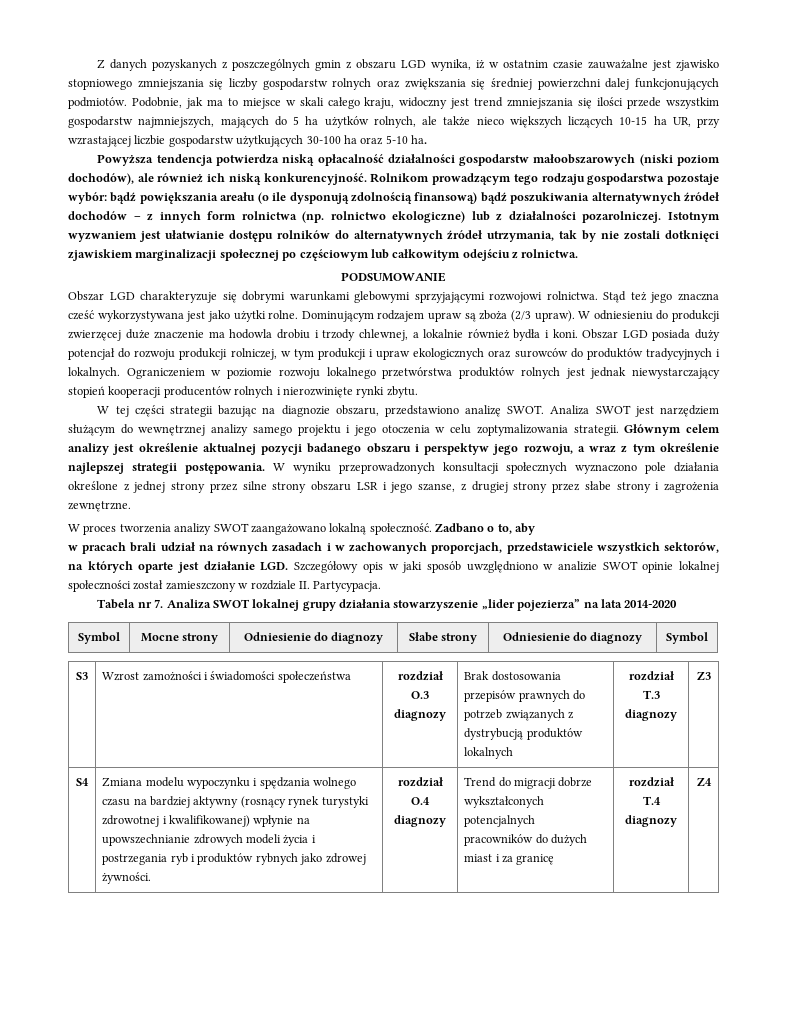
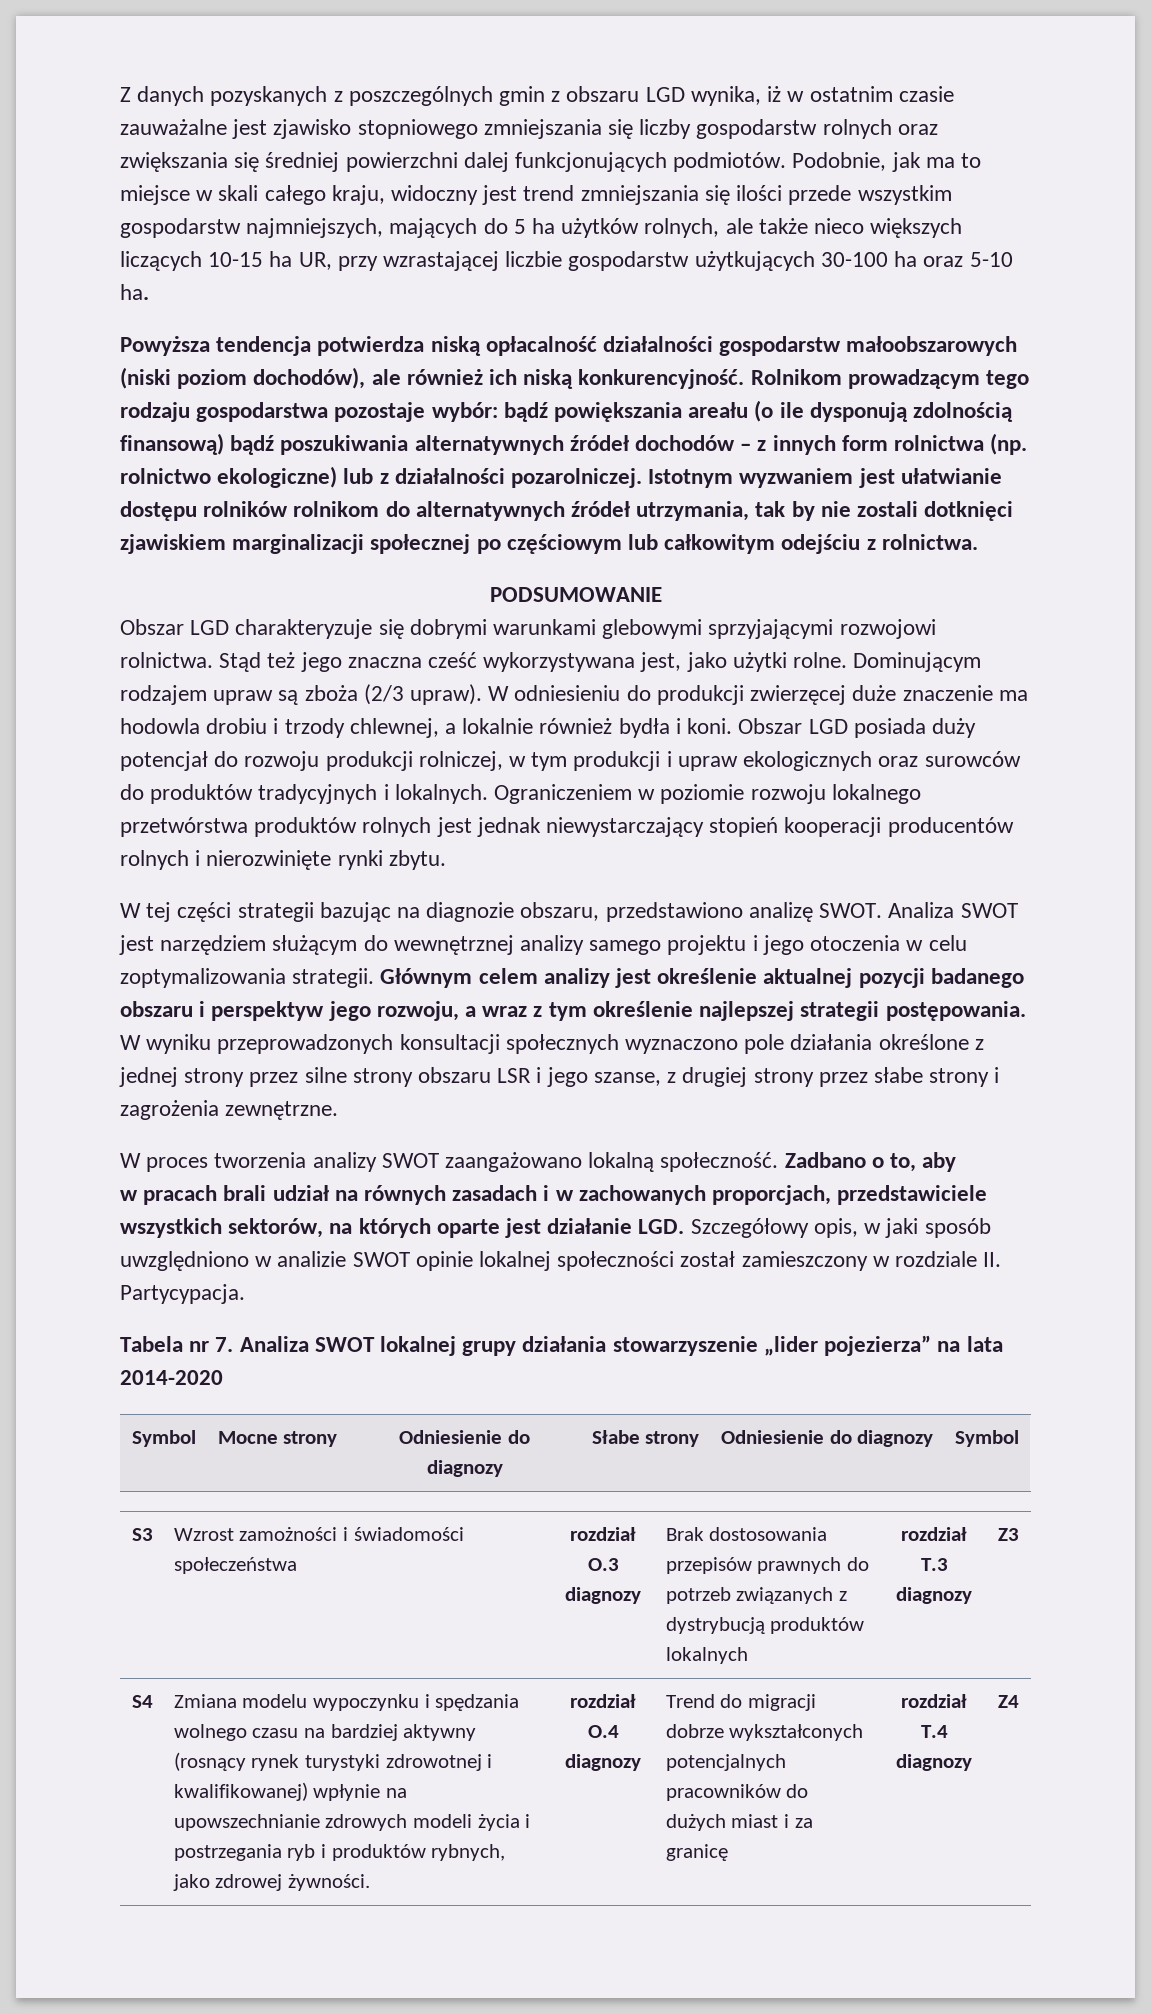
- Istotnym wyzwaniem jest ułatwianie dostępu rolników do alternatywnych źródeł utrzymania, tak by nie zostali dotknięci zjawiskiem marginalizacji społecznej po częściowym lub całkowitym odejściu z rolnictwa.
+ Istotnym wyzwaniem jest ułatwianie dostępu rolników rolnikom do alternatywnych źródeł utrzymania, tak by nie zostali dotknięci zjawiskiem marginalizacji społecznej po częściowym lub całkowitym odejściu z rolnictwa.
- Stąd też jego znaczna cześć wykorzystywana jest jako użytki rolne.
+ Stąd też jego znaczna cześć wykorzystywana jest, jako użytki rolne.
- w pracach brali udział na równych zasadach i w zachowanych proporcjach, przedstawiciele wszystkich sektorów, na których oparte jest działanie LGD. Szczegółowy opis w jaki sposób uwzględniono w analizie SWOT opinie lokalnej społeczności został zamieszczony w rozdziale II. Partycypacja.
+ w pracach brali udział na równych zasadach i w zachowanych proporcjach, przedstawiciele wszystkich sektorów, na których oparte jest działanie LGD. Szczegółowy opis, w jaki sposób uwzględniono w analizie SWOT opinie lokalnej społeczności został zamieszczony w rozdziale II. Partycypacja.
- Zmiana modelu wypoczynku i spędzania wolnego czasu na bardziej aktywny (rosnący rynek turystyki zdrowotnej i kwalifikowanej) wpłynie na upowszechnianie zdrowych modeli życia i postrzegania ryb i produktów rybnych jako zdrowej żywności.
+ Zmiana modelu wypoczynku i spędzania wolnego czasu na bardziej aktywny (rosnący rynek turystyki zdrowotnej i kwalifikowanej) wpłynie na upowszechnianie zdrowych modeli życia i postrzegania ryb i produktów rybnych, jako zdrowej żywności.

